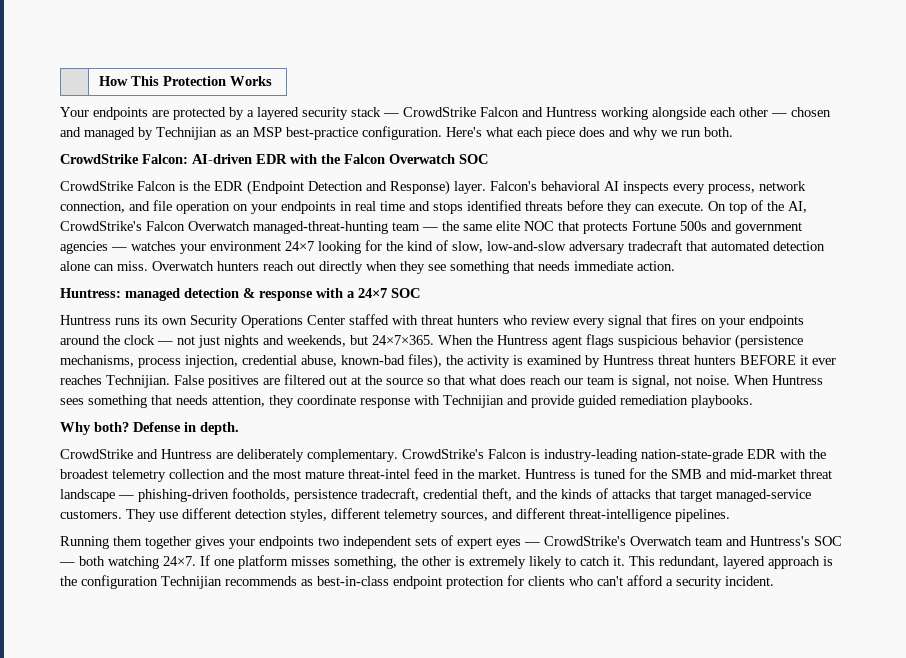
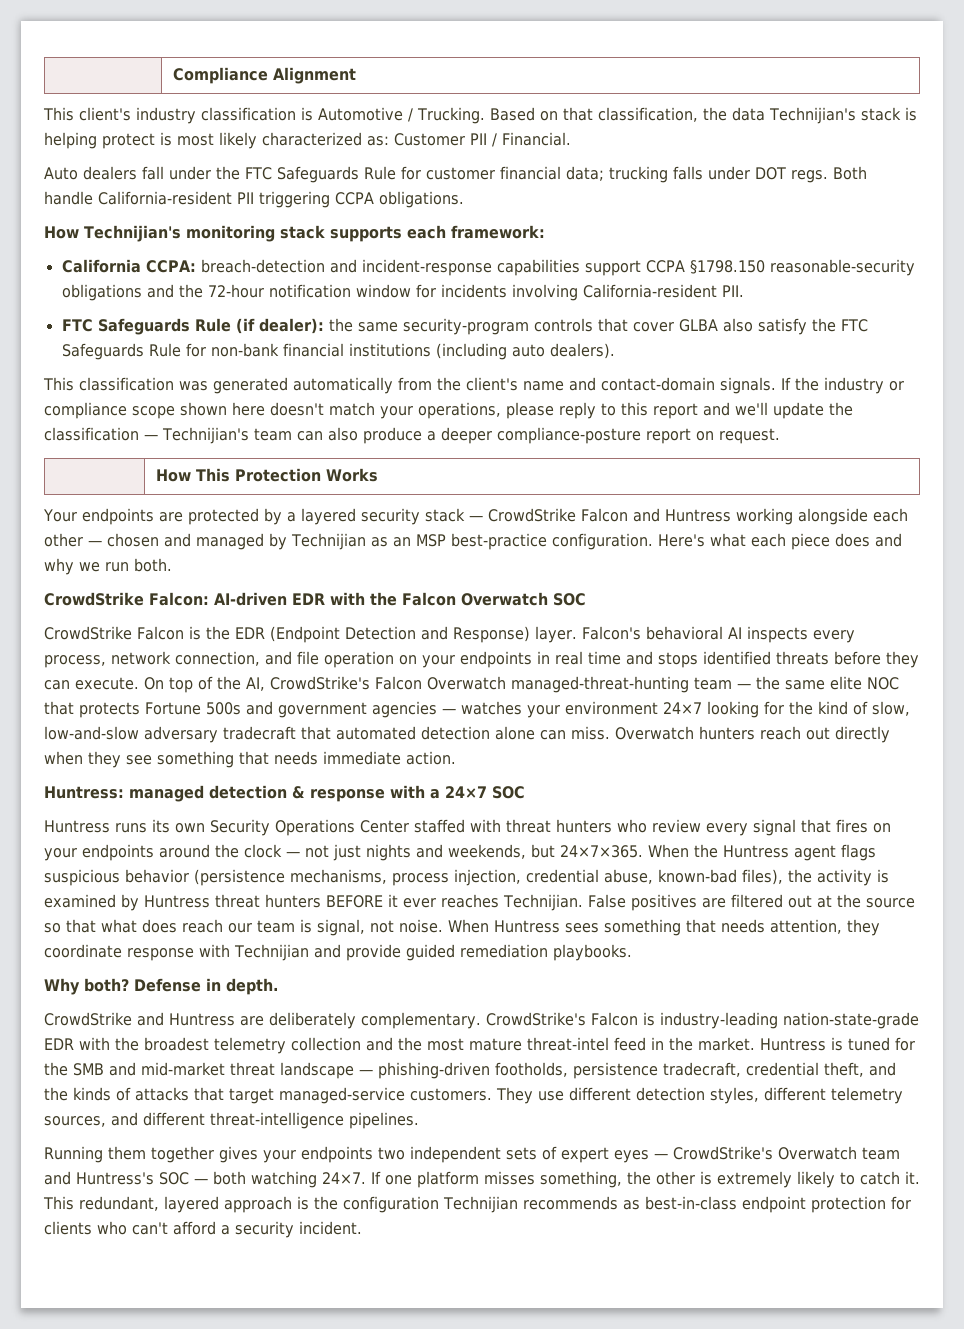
+ | Compliance Alignment
+ This client's industry classification is Automotive / Trucking. Based on that classification, the data Technijian's stack is helping protect is most likely characterized as: Customer PII / Financial.
+ Auto dealers fall under the FTC Safeguards Rule for customer financial data; trucking falls under DOT regs. Both handle California-resident PII triggering CCPA obligations.
+ How Technijian's monitoring stack supports each framework:
+ California CCPA: breach-detection and incident-response capabilities support CCPA §1798.150 reasonable-security obligations and the 72-hour notification window for incidents involving California-resident PII.
+ FTC Safeguards Rule (if dealer): the same security-program controls that cover GLBA also satisfy the FTC Safeguards Rule for non-bank financial institutions (including auto dealers).
+ This classification was generated automatically from the client's name and contact-domain signals. If the industry or compliance scope shown here doesn't match your operations, please reply to this report and we'll update the classification — Technijian's team can also produce a deeper compliance-posture report on request.

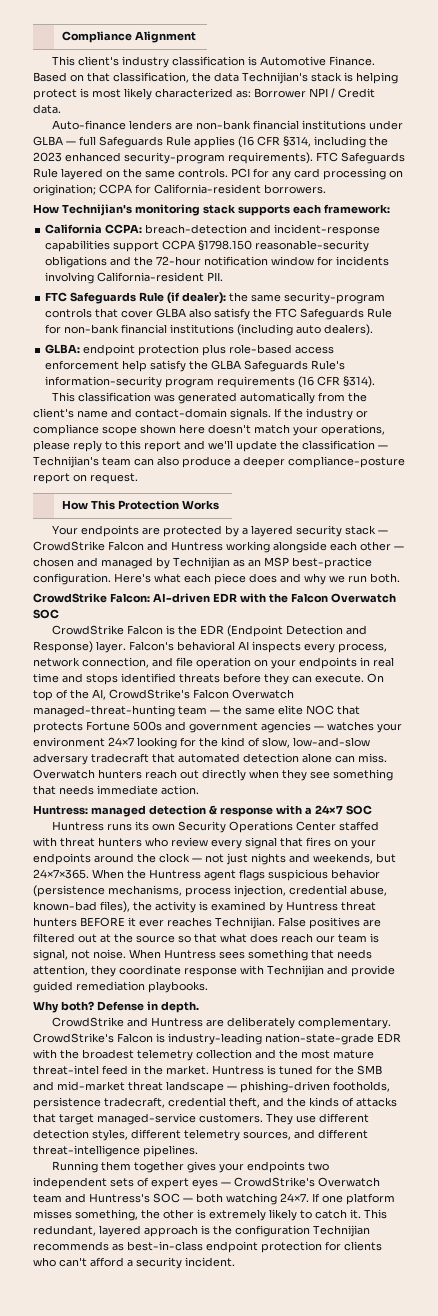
- This client's industry classification is Automotive / Trucking.
+ This client's industry classification is Automotive Finance.
- Based on that classification, the data Technijian's stack is helping protect is most likely characterized as: Customer PII / Financial.
- Auto dealers fall under the FTC Safeguards Rule for customer financial data; trucking falls under DOT regs. Both handle California-resident PII triggering CCPA obligations.
+ Based on that classification, the data Technijian's stack is helping protect is most likely characterized as: Borrower NPI / Credit data.
+ Auto-finance lenders are non-bank financial institutions under GLBA — full Safeguards Rule applies (16 CFR §314, including the 2023 enhanced security-program requirements). FTC Safeguards Rule layered on the same controls. PCI for any card processing on origination; CCPA for California-resident borrowers.
+ GLBA: endpoint protection plus role-based access enforcement help satisfy the GLBA Safeguards Rule's information-security program requirements (16 CFR §314).

